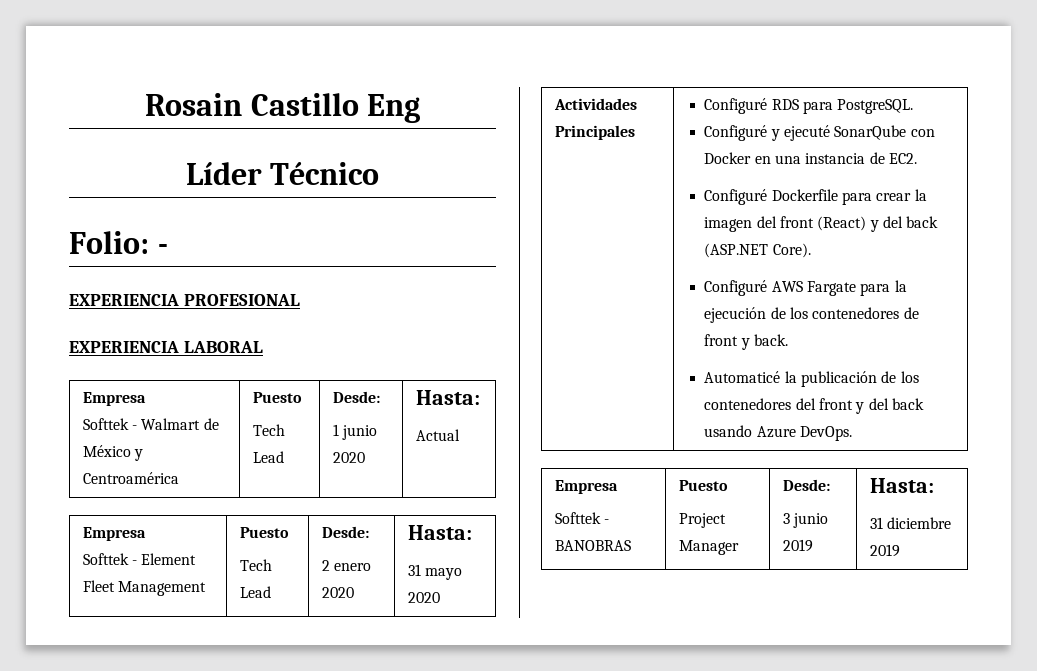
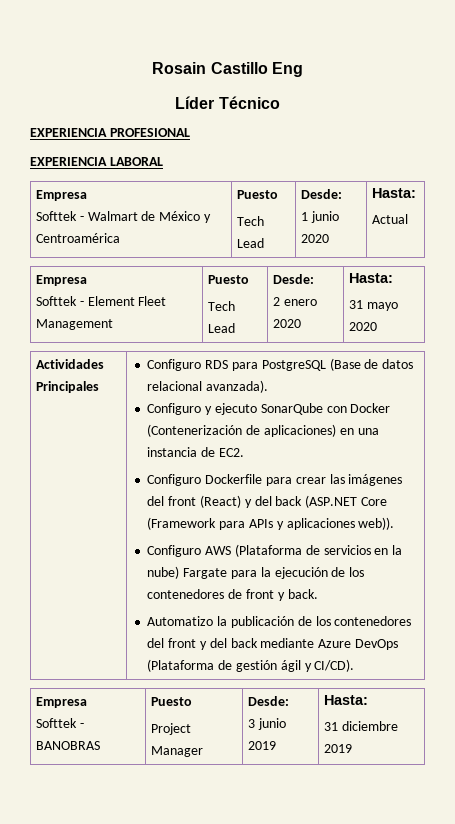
- Folio: -
- Configuré RDS para PostgreSQL.
- Configuré y ejecuté SonarQube con Docker en una instancia de EC2.
+ Configuro RDS para PostgreSQL (Base de datos relacional avanzada).
+ Configuro y ejecuto SonarQube con Docker (Contenerización de aplicaciones) en una instancia de EC2.
- Configuré Dockerfile para crear la imagen del front (React) y del back (ASP.NET Core).
- Configuré AWS Fargate para la ejecución de los contenedores de front y back.
+ Configuro Dockerfile para crear las imágenes del front (React) y del back (ASP.NET Core (Framework para APIs y aplicaciones web)).
+ Configuro AWS (Plataforma de servicios en la nube) Fargate para la ejecución de los contenedores de front y back.
- Automaticé la publicación de los contenedores del front y del back usando Azure DevOps.
+ Automatizo la publicación de los contenedores del front y del back mediante Azure DevOps (Plataforma de gestión ágil y CI/CD).

